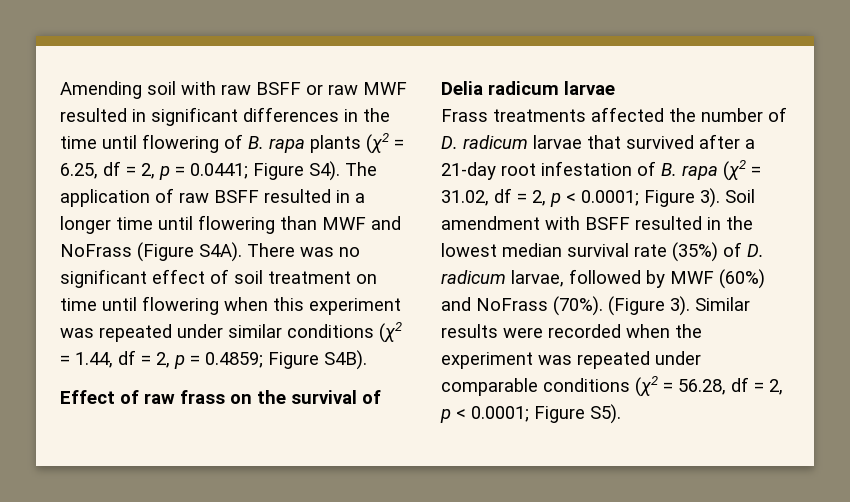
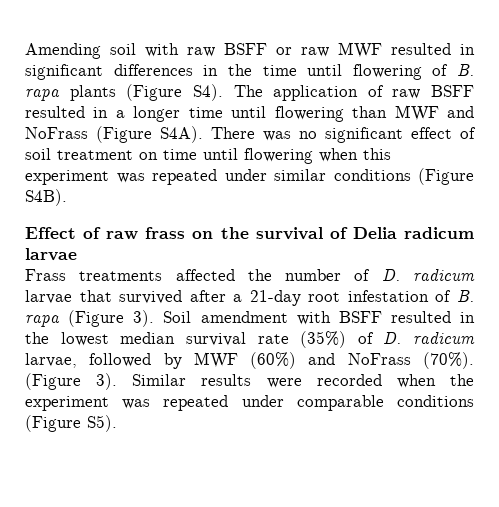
- Amending soil with raw BSFF or raw MWF resulted in significant differences in the time until flowering of B. rapa plants (χ2 = 6.25, df = 2, p = 0.0441; Figure S4). The application of raw BSFF resulted in a longer time until flowering than MWF and NoFrass (Figure S4A).
+ Amending soil with raw BSFF or raw MWF resulted in significant differences in the time until flowering of B. rapa plants (Figure S4). The application of raw BSFF resulted in a longer time until flowering than MWF and NoFrass (Figure S4A).
- There was no significant effect of soil treatment on time until flowering when this experiment was repeated under similar conditions (χ2 = 1.44, df = 2, p = 0.4859; Figure S4B).
+ There was no significant effect of soil treatment on time until flowering when this experiment was repeated under similar conditions (Figure S4B).
- Frass treatments affected the number of D. radicum larvae that survived after a 21-day root infestation of B. rapa (χ2 = 31.02, df = 2, p < 0.0001; Figure 3).
+ Frass treatments affected the number of D. radicum larvae that survived after a 21-day root infestation of B. rapa (Figure 3).
- Similar results were recorded when the experiment was repeated under comparable conditions (χ2 = 56.28, df = 2, p < 0.0001; Figure S5).
+ Similar results were recorded when the experiment was repeated under comparable conditions (Figure S5).

